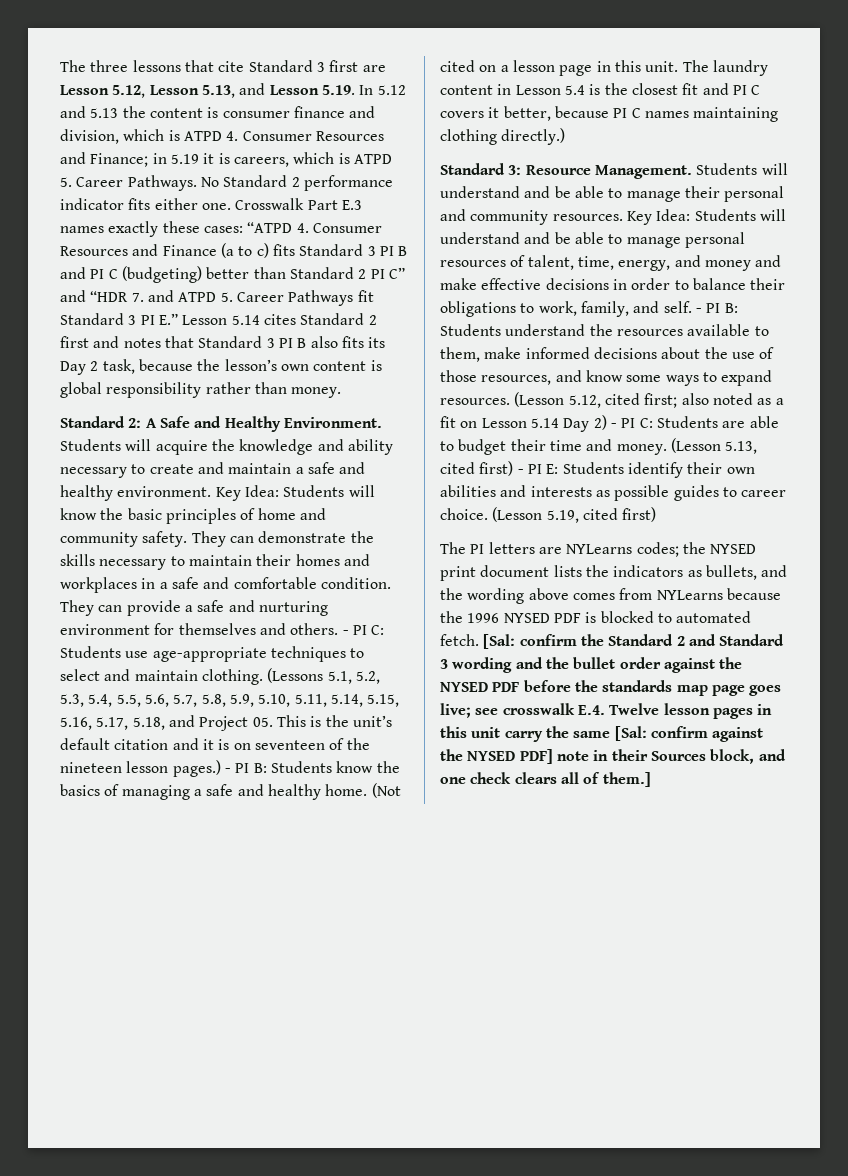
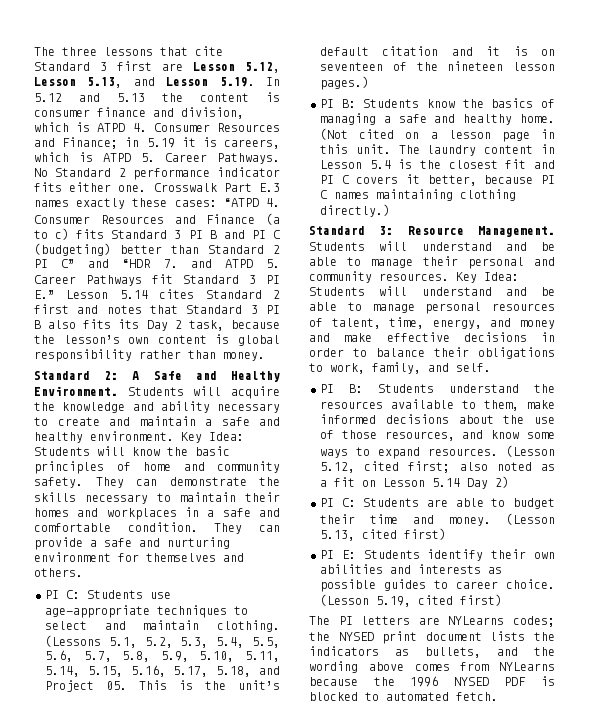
- They can provide a safe and nurturing environment for themselves and others. - PI C: Students use age-appropriate techniques to select and maintain clothing.
+ They can provide a safe and nurturing environment for themselves and others.
+ PI C: Students use age-appropriate techniques to select and maintain clothing.
- (Lessons 5.1, 5.2, 5.3, 5.4, 5.5, 5.6, 5.7, 5.8, 5.9, 5.10, 5.11, 5.14, 5.15, 5.16, 5.17, 5.18, and Project 05. This is the unit’s default citation and it is on seventeen of the nineteen lesson pages.) - PI B: Students know the basics of managing a safe and healthy home.
+ (Lessons 5.1, 5.2, 5.3, 5.4, 5.5, 5.6, 5.7, 5.8, 5.9, 5.10, 5.11, 5.14, 5.15, 5.16, 5.17, 5.18, and Project 05. This is the unit’s default citation and it is on seventeen of the nineteen lesson pages.)
+ PI B: Students know the basics of managing a safe and healthy home.
- Key Idea: Students will understand and be able to manage personal resources of talent, time, energy, and money and make effective decisions in order to balance their obligations to work, family, and self. - PI B: Students understand the resources available to them, make informed decisions about the use of those resources, and know some ways to expand resources.
+ Key Idea: Students will understand and be able to manage personal resources of talent, time, energy, and money and make effective decisions in order to balance their obligations to work, family, and self.
+ PI B: Students understand the resources available to them, make informed decisions about the use of those resources, and know some ways to expand resources.
- (Lesson 5.12, cited first; also noted as a fit on Lesson 5.14 Day 2) - PI C: Students are able to budget their time and money.
+ (Lesson 5.12, cited first; also noted as a fit on Lesson 5.14 Day 2)
+ PI C: Students are able to budget their time and money.
- (Lesson 5.13, cited first) - PI E: Students identify their own abilities and interests as possible guides to career choice.
+ (Lesson 5.13, cited first)
+ PI E: Students identify their own abilities and interests as possible guides to career choice.
- [Sal: confirm the Standard 2 and Standard 3 wording and the bullet order against the NYSED PDF before the standards map page goes live; see crosswalk E.4. Twelve lesson pages in this unit carry the same [Sal: confirm against the NYSED PDF] note in their Sources block, and one check clears all of them.]

